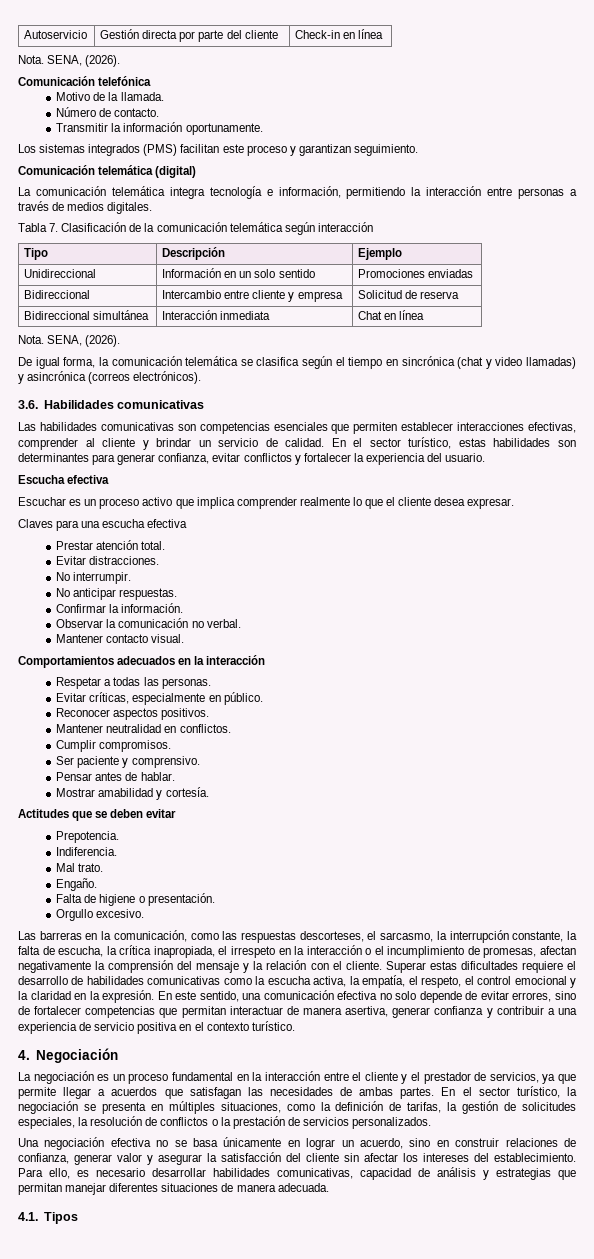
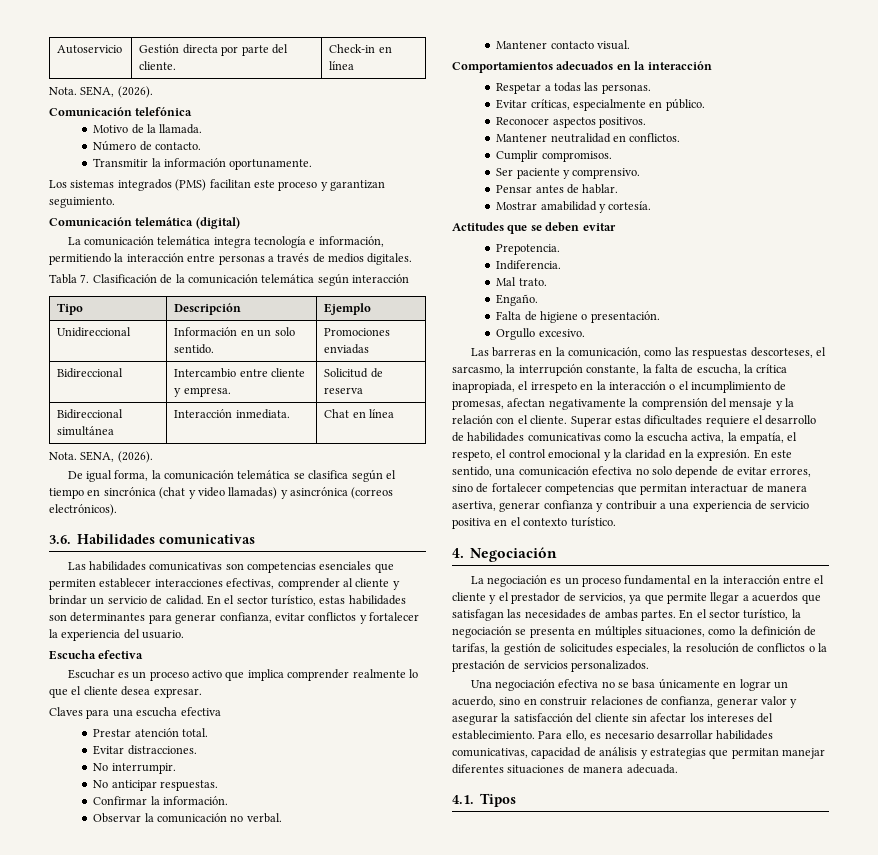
- Autoservicio | Gestión directa por parte del cliente | Check-in en línea
+ Autoservicio | Gestión directa por parte del cliente. | Check-in en línea
- Unidireccional | Información en un solo sentido | Promociones enviadas
+ Unidireccional | Información en un solo sentido. | Promociones enviadas
- Bidireccional | Intercambio entre cliente y empresa | Solicitud de reserva
+ Bidireccional | Intercambio entre cliente y empresa. | Solicitud de reserva
- Bidireccional simultánea | Interacción inmediata | Chat en línea
+ Bidireccional simultánea | Interacción inmediata. | Chat en línea

